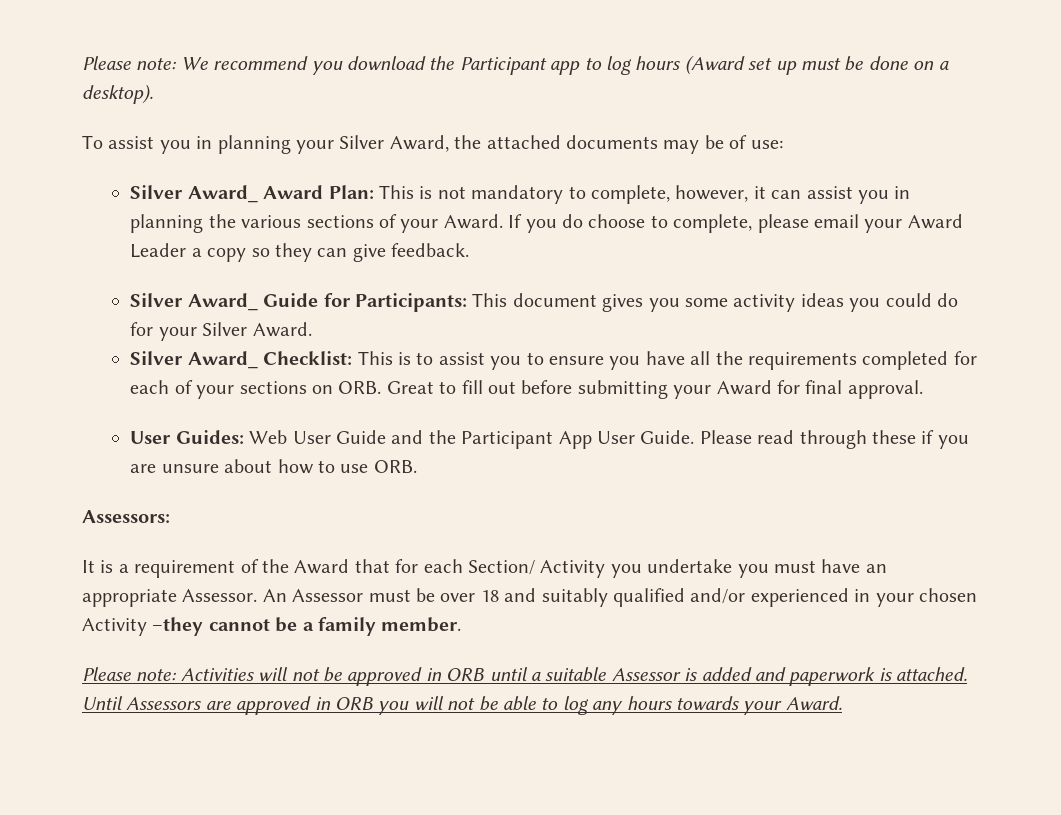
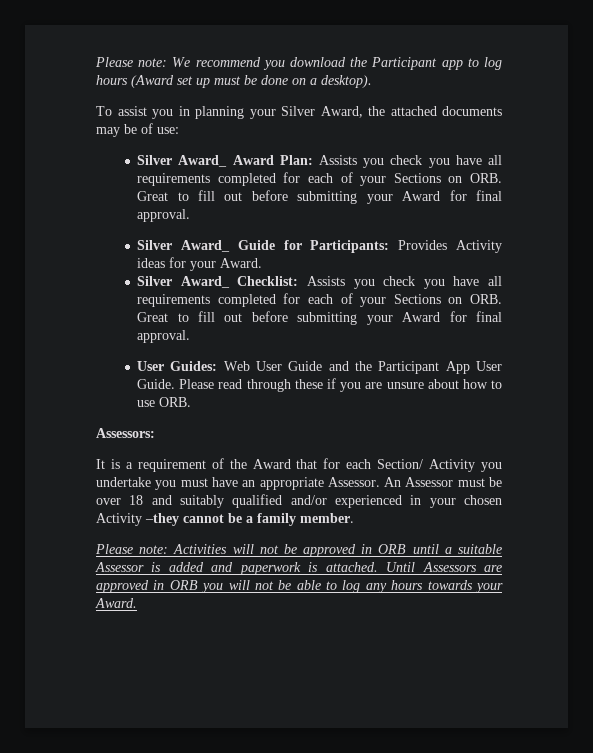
- Silver Award_ Award Plan: This is not mandatory to complete, however, it can assist you in planning the various sections of your Award. If you do choose to complete, please email your Award Leader a copy so they can give feedback.
+ Silver Award_ Award Plan: Assists you check you have all requirements completed for each of your Sections on ORB. Great to fill out before submitting your Award for final approval.
- Silver Award_ Guide for Participants: This document gives you some activity ideas you could do for your Silver Award.
+ Silver Award_ Guide for Participants: Provides Activity ideas for your Award.
- Silver Award_ Checklist: This is to assist you to ensure you have all the requirements completed for each of your sections on ORB. Great to fill out before submitting your Award for final approval.
+ Silver Award_ Checklist: Assists you check you have all requirements completed for each of your Sections on ORB. Great to fill out before submitting your Award for final approval.

